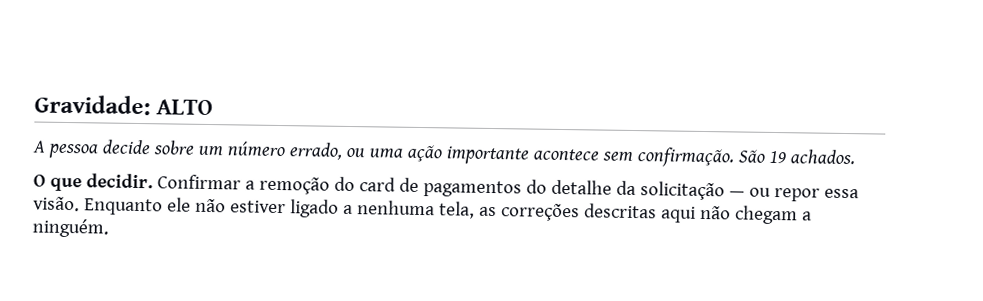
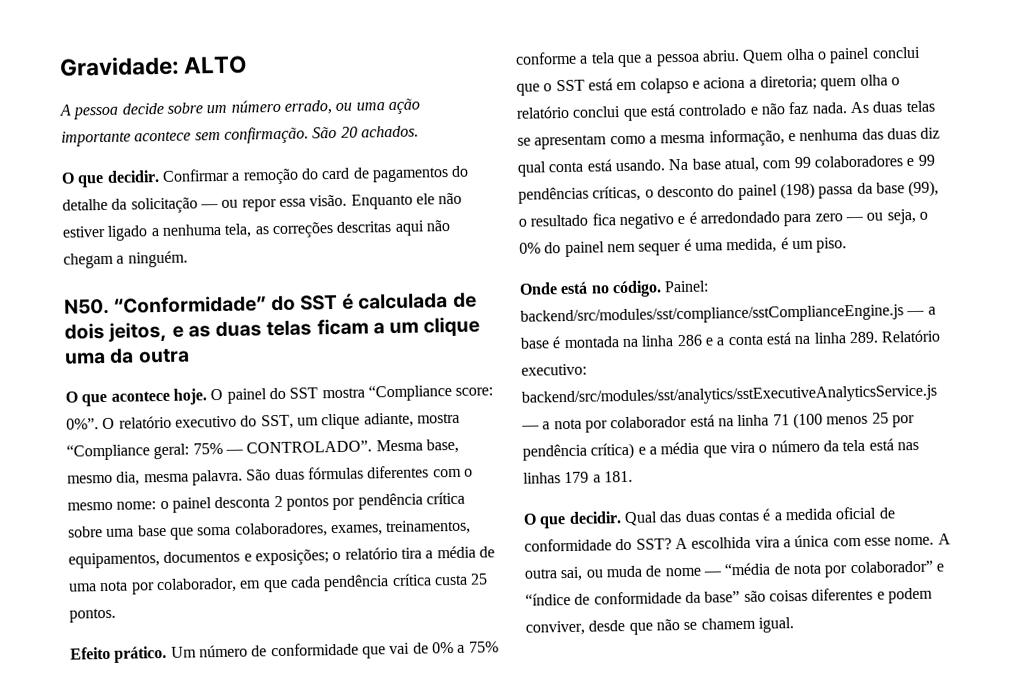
- São 19 achados.
+ São 20 achados.
+ N50. “Conformidade” do SST é calculada de dois jeitos, e as duas telas ficam a um clique uma da outra
+ O que acontece hoje. O painel do SST mostra “Compliance score: 0%”. O relatório executivo do SST, um clique adiante, mostra “Compliance geral: 75% — CONTROLADO”. Mesma base, mesmo dia, mesma palavra. São duas fórmulas diferentes com o mesmo nome: o painel desconta 2 pontos por pendência crítica sobre uma base que soma colaboradores, exames, treinamentos, equipamentos, documentos e exposições; o relatório tira a média de uma nota por colaborador, em que cada pendência crítica custa 25 pontos.
+ Efeito prático. Um número de conformidade que vai de 0% a 75% conforme a tela que a pessoa abriu. Quem olha o painel conclui que o SST está em colapso e aciona a diretoria; quem olha o relatório conclui que está controlado e não faz nada. As duas telas se apresentam como a mesma informação, e nenhuma das duas diz qual conta está usando. Na base atual, com 99 colaboradores e 99 pendências críticas, o desconto do painel (198) passa da base (99), o resultado fica negativo e é arredondado para zero — ou seja, o 0% do painel nem sequer é uma medida, é um piso.
+ Onde está no código. Painel: backend/src/modules/sst/compliance/sstComplianceEngine.js — a base é montada na linha 286 e a conta está na linha 289. Relatório executivo: backend/src/modules/sst/analytics/sstExecutiveAnalyticsService.js — a nota por colaborador está na linha 71 (100 menos 25 por pendência crítica) e a média que vira o número da tela está nas linhas 179 a 181.
+ O que decidir. Qual das duas contas é a medida oficial de conformidade do SST? A escolhida vira a única com esse nome. A outra sai, ou muda de nome — “média de nota por colaborador” e “índice de conformidade da base” são coisas diferentes e podem conviver, desde que não se chamem igual.

